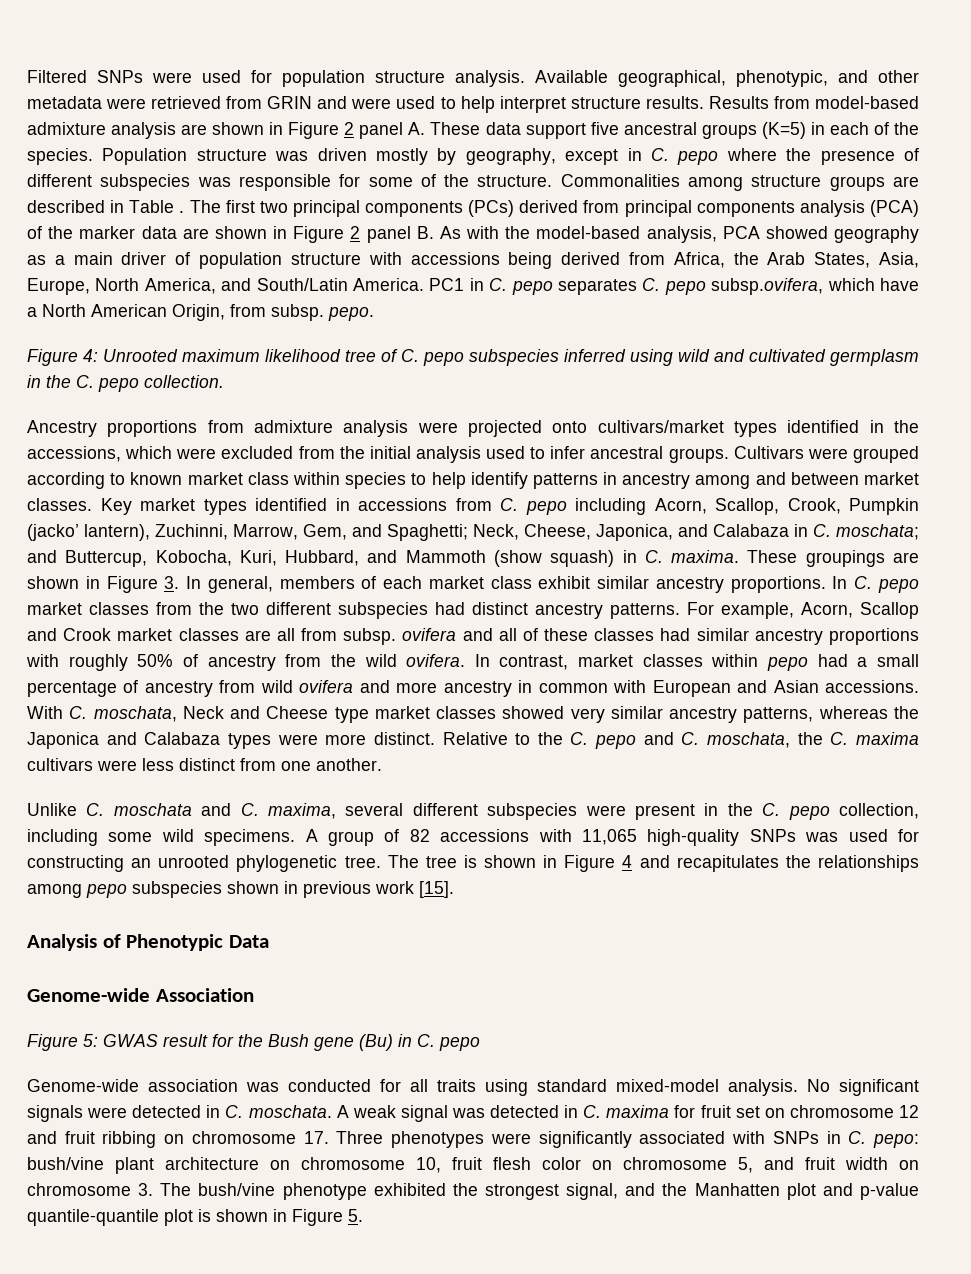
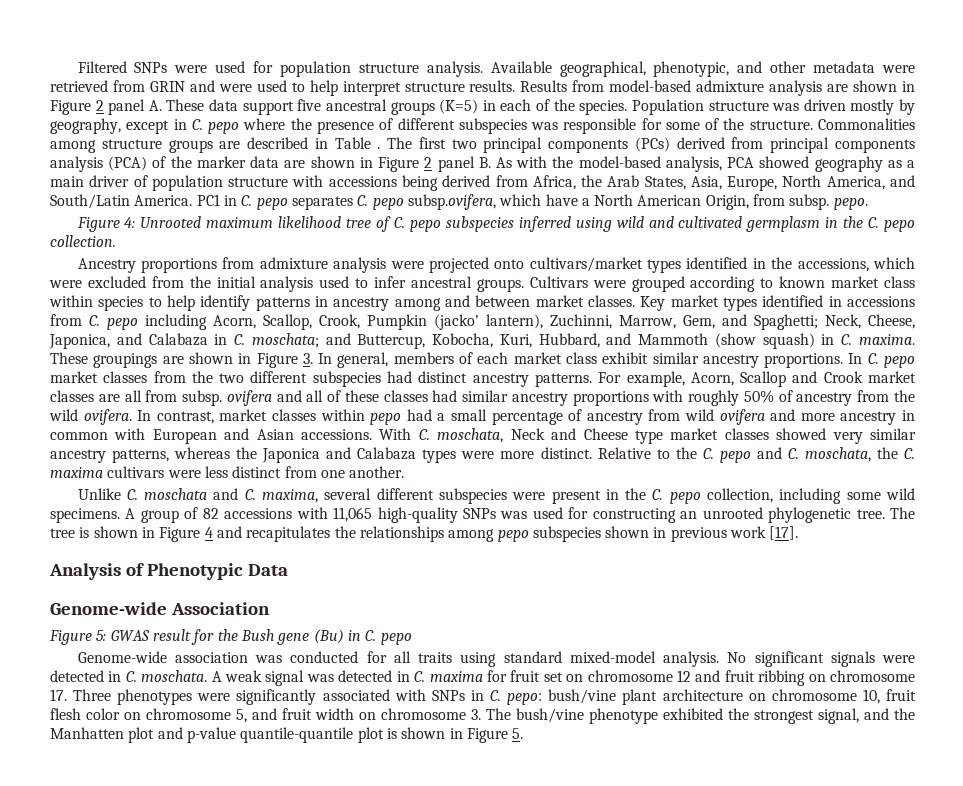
- The tree is shown in Figure 4 and recapitulates the relationships among pepo subspecies shown in previous work [15].
+ The tree is shown in Figure 4 and recapitulates the relationships among pepo subspecies shown in previous work [17].

